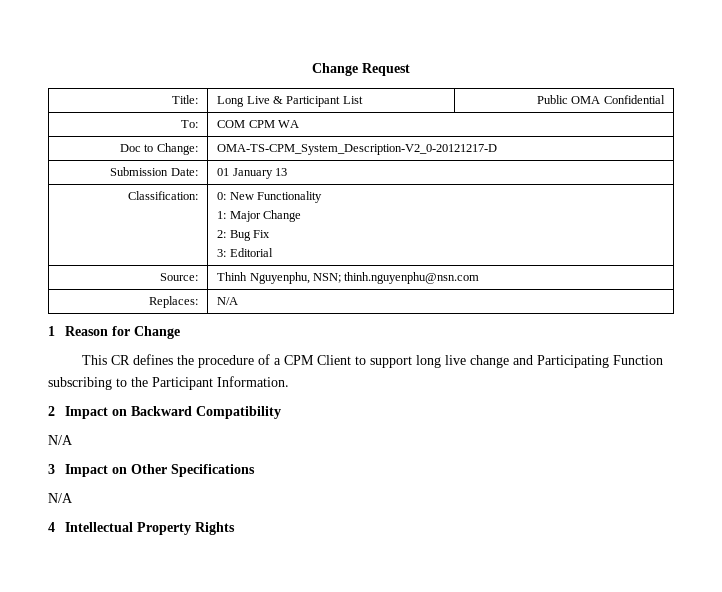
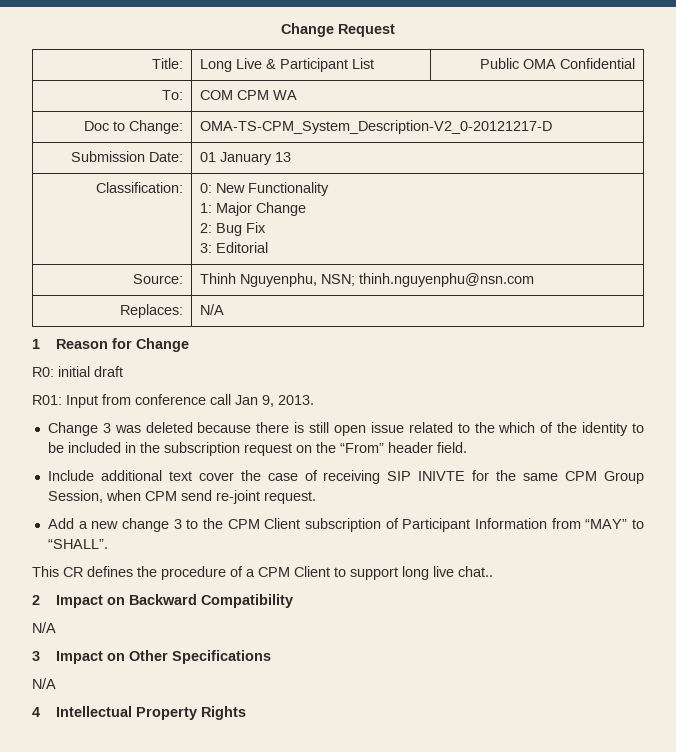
+ R0: initial draft
+ R01: Input from conference call Jan 9, 2013.
+ Change 3 was deleted because there is still open issue related to the which of the identity to be included in the subscription request on the “From” header field.
+ Include additional text cover the case of receiving SIP INIVTE for the same CPM Group Session, when CPM send re-joint request.
+ Add a new change 3 to the CPM Client subscription of Participant Information from “MAY” to “SHALL”.
- This CR defines the procedure of a CPM Client to support long live change and Participating Function subscribing to the Participant Information.
+ This CR defines the procedure of a CPM Client to support long live chat..

